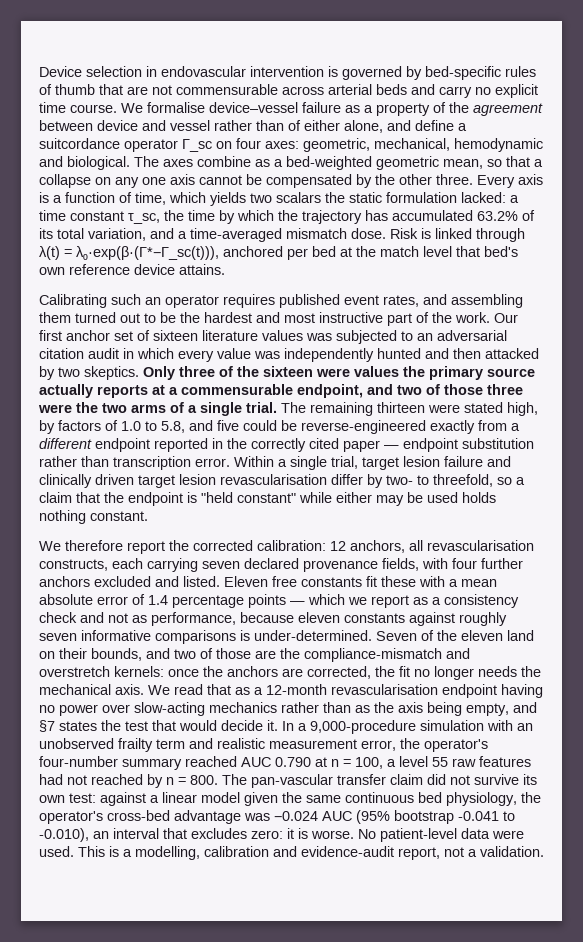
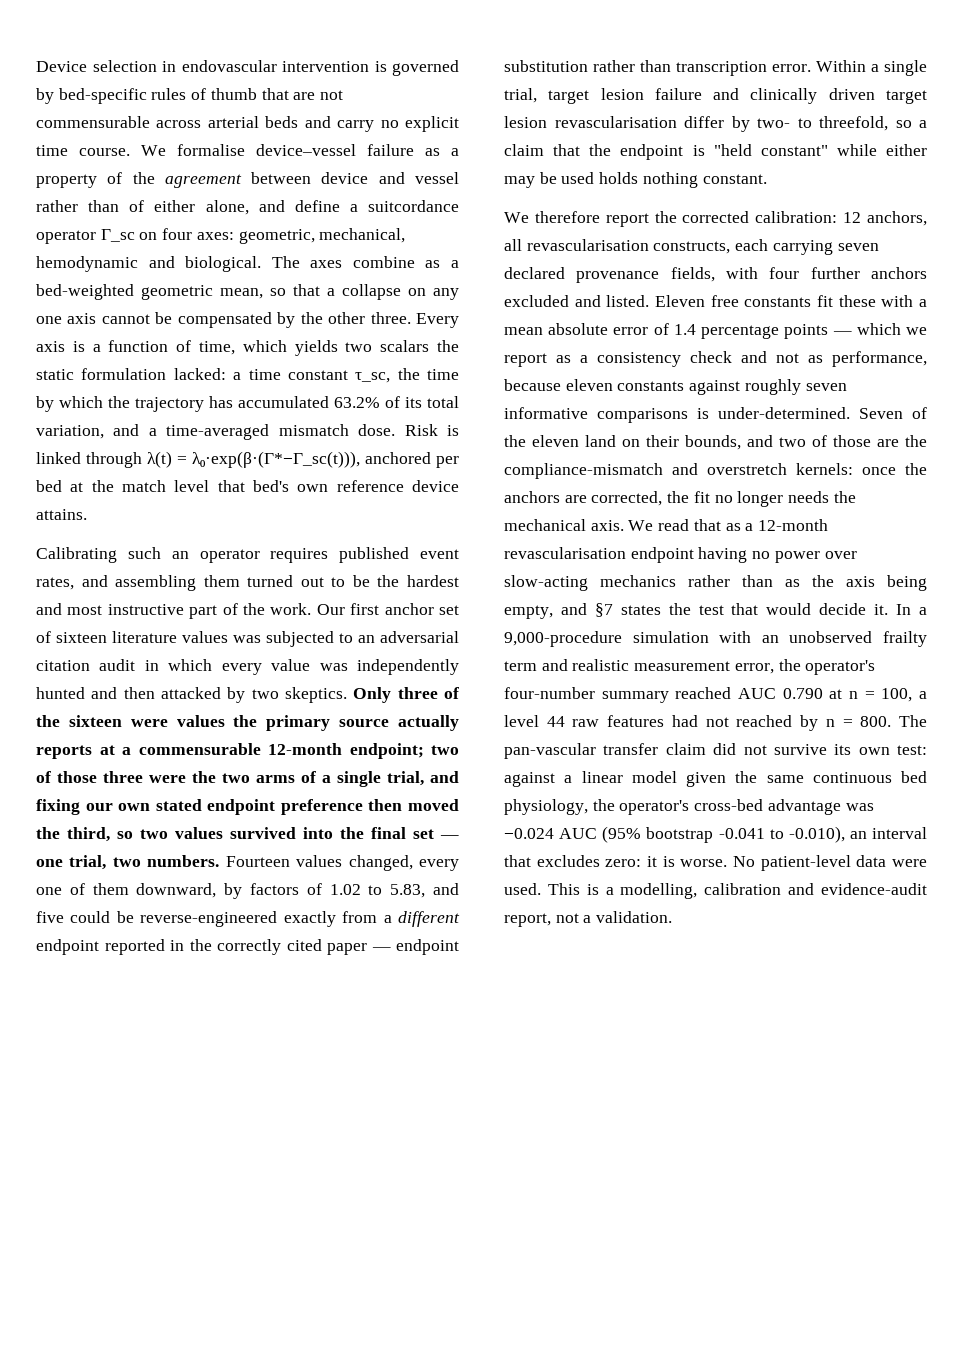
- Only three of the sixteen were values the primary source actually reports at a commensurable endpoint, and two of those three were the two arms of a single trial. The remaining thirteen were stated high, by factors of 1.0 to 5.8, and five could be reverse-engineered exactly from a different endpoint reported in the correctly cited paper — endpoint substitution rather than transcription error.
+ Only three of the sixteen were values the primary source actually reports at a commensurable 12-month endpoint; two of those three were the two arms of a single trial, and fixing our own stated endpoint preference then moved the third, so two values survived into the final set — one trial, two numbers. Fourteen values changed, every one of them downward, by factors of 1.02 to 5.83, and five could be reverse-engineered exactly from a different endpoint reported in the correctly cited paper — endpoint substitution rather than transcription error.
- In a 9,000-procedure simulation with an unobserved frailty term and realistic measurement error, the operator's four-number summary reached AUC 0.790 at n = 100, a level 55 raw features had not reached by n = 800. The pan-vascular transfer claim did not survive its own test:
+ In a 9,000-procedure simulation with an unobserved frailty term and realistic measurement error, the operator's four-number summary reached AUC 0.790 at n = 100, a level 44 raw features had not reached by n = 800. The pan-vascular transfer claim did not survive its own test:

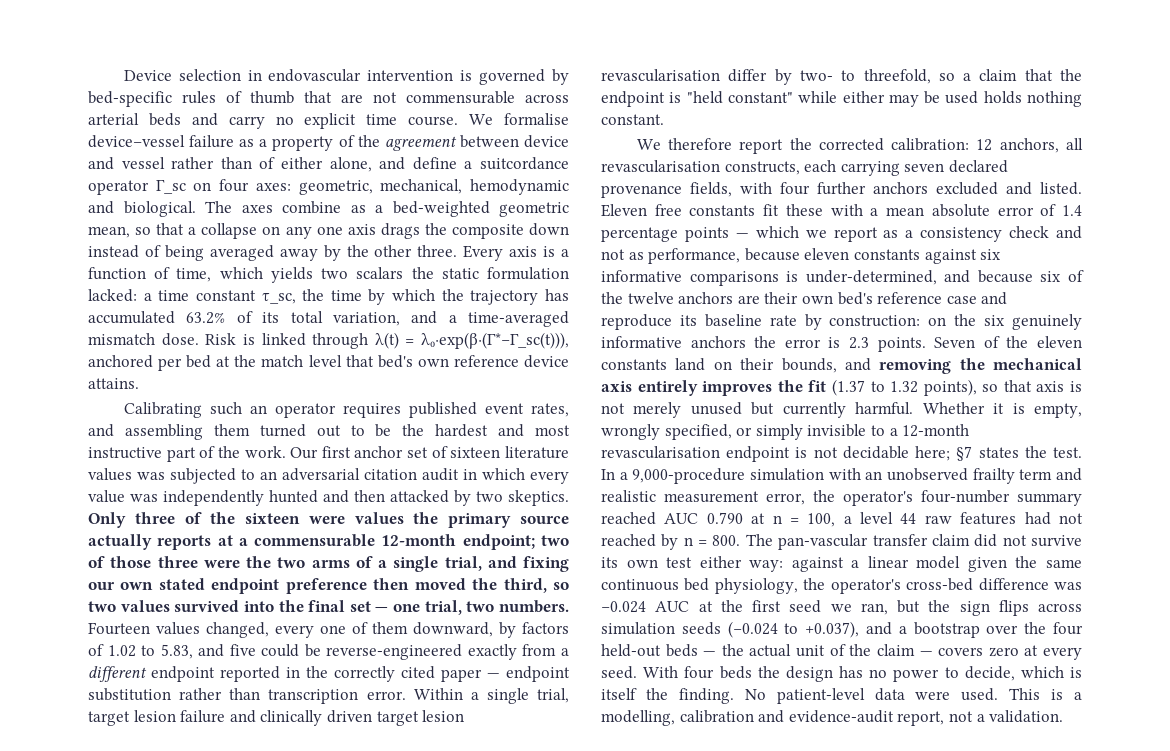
- The axes combine as a bed-weighted geometric mean, so that a collapse on any one axis cannot be compensated by the other three.
+ The axes combine as a bed-weighted geometric mean, so that a collapse on any one axis drags the composite down instead of being averaged away by the other three.
- Eleven free constants fit these with a mean absolute error of 1.4 percentage points — which we report as a consistency check and not as performance, because eleven constants against roughly seven informative comparisons is under-determined.
+ Eleven free constants fit these with a mean absolute error of 1.4 percentage points — which we report as a consistency check and not as performance, because eleven constants against six informative comparisons is under-determined, and because six of the twelve anchors are their own bed's reference case and reproduce its baseline rate by construction: on the six genuinely informative anchors the error is 2.3 points.
- Seven of the eleven land on their bounds, and two of those are the compliance-mismatch and overstretch kernels: once the anchors are corrected, the fit no longer needs the mechanical axis. We read that as a 12-month revascularisation endpoint having no power over slow-acting mechanics rather than as the axis being empty, and §7 states the test that would decide it.
+ Seven of the eleven constants land on their bounds, and removing the mechanical axis entirely improves the fit (1.37 to 1.32 points), so that axis is not merely unused but currently harmful. Whether it is empty, wrongly specified, or simply invisible to a 12-month revascularisation endpoint is not decidable here; §7 states the test.
- In a 9,000-procedure simulation with an unobserved frailty term and realistic measurement error, the operator's four-number summary reached AUC 0.790 at n = 100, a level 44 raw features had not reached by n = 800. The pan-vascular transfer claim did not survive its own test:
+ In a 9,000-procedure simulation with an unobserved frailty term and realistic measurement error, the operator's four-number summary reached AUC 0.790 at n = 100, a level 44 raw features had not reached by n = 800. The pan-vascular transfer claim did not survive its own test either way:
- against a linear model given the same continuous bed physiology, the operator's cross-bed advantage was −0.024 AUC (95% bootstrap -0.041 to -0.010), an interval that excludes zero: it is worse.
+ against a linear model given the same continuous bed physiology, the operator's cross-bed difference was −0.024 AUC at the first seed we ran, but the sign flips across simulation seeds (−0.024 to +0.037), and a bootstrap over the four held-out beds — the actual unit of the claim — covers zero at every seed. With four beds the design has no power to decide, which is itself the finding.

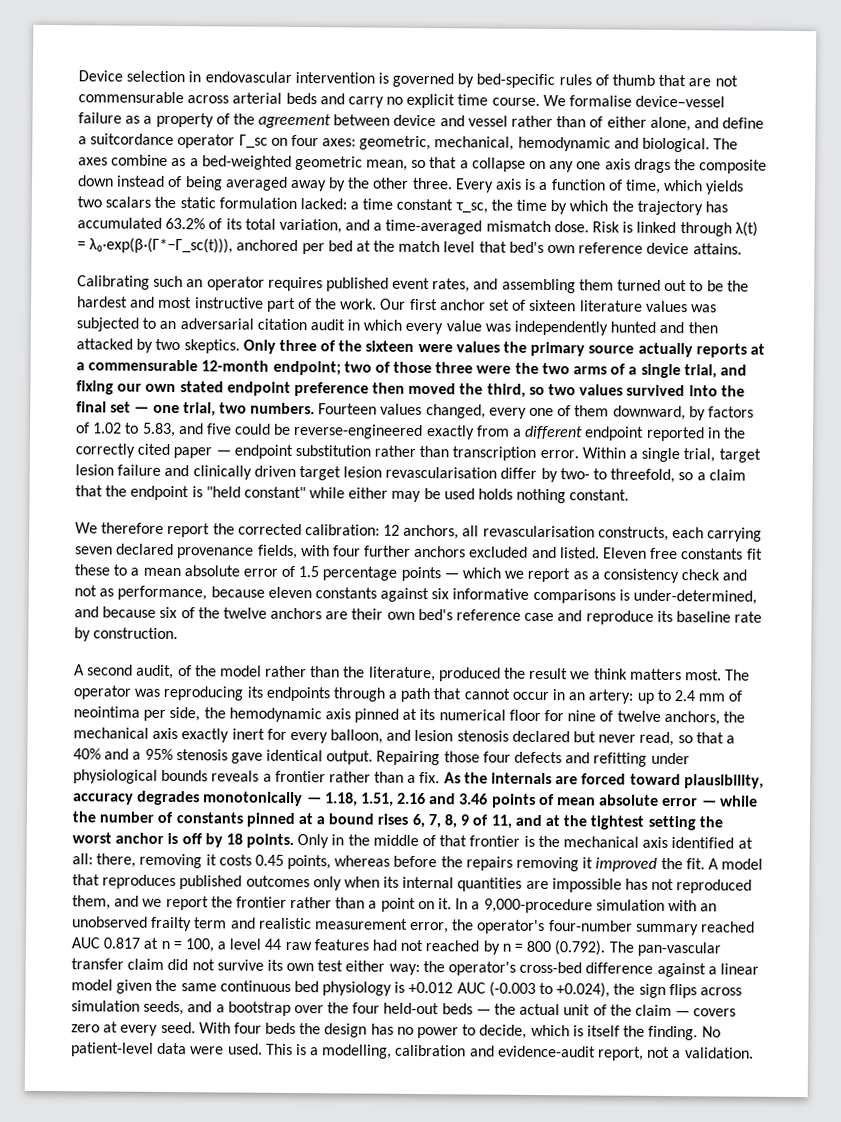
- Eleven free constants fit these with a mean absolute error of 1.4 percentage points — which we report as a consistency check and not as performance, because eleven constants against six informative comparisons is under-determined, and because six of the twelve anchors are their own bed's reference case and reproduce its baseline rate by construction: on the six genuinely informative anchors the error is 2.3 points. Seven of the eleven constants land on their bounds, and removing the mechanical axis entirely improves the fit (1.37 to 1.32 points), so that axis is not merely unused but currently harmful. Whether it is empty, wrongly specified, or simply invisible to a 12-month revascularisation endpoint is not decidable here; §7 states the test.
+ Eleven free constants fit these to a mean absolute error of 1.5 percentage points — which we report as a consistency check and not as performance, because eleven constants against six informative comparisons is under-determined, and because six of the twelve anchors are their own bed's reference case and reproduce its baseline rate by construction.
+ A second audit, of the model rather than the literature, produced the result we think matters most. The operator was reproducing its endpoints through a path that cannot occur in an artery: up to 2.4 mm of neointima per side, the hemodynamic axis pinned at its numerical floor for nine of twelve anchors, the mechanical axis exactly inert for every balloon, and lesion stenosis declared but never read, so that a 40% and a 95% stenosis gave identical output. Repairing those four defects and refitting under physiological bounds reveals a frontier rather than a fix. As the internals are forced toward plausibility, accuracy degrades monotonically — 1.18, 1.51, 2.16 and 3.46 points of mean absolute error — while the number of constants pinned at a bound rises 6, 7, 8, 9 of 11, and at the tightest setting the worst anchor is off by 18 points. Only in the middle of that frontier is the mechanical axis identified at all: there, removing it costs 0.45 points, whereas before the repairs removing it improved the fit. A model that reproduces published outcomes only when its internal quantities are impossible has not reproduced them, and we report the frontier rather than a point on it.
- In a 9,000-procedure simulation with an unobserved frailty term and realistic measurement error, the operator's four-number summary reached AUC 0.790 at n = 100, a level 44 raw features had not reached by n = 800. The pan-vascular transfer claim did not survive its own test either way:
+ In a 9,000-procedure simulation with an unobserved frailty term and realistic measurement error, the operator's four-number summary reached AUC 0.817 at n = 100, a level 44 raw features had not reached by n = 800 (0.792). The pan-vascular transfer claim did not survive its own test either way:
- against a linear model given the same continuous bed physiology, the operator's cross-bed difference was −0.024 AUC at the first seed we ran, but the sign flips across simulation seeds (−0.024 to +0.037), and a bootstrap over the four held-out beds — the actual unit of the claim — covers zero at every seed.
+ the operator's cross-bed difference against a linear model given the same continuous bed physiology is +0.012 AUC (-0.003 to +0.024), the sign flips across simulation seeds, and a bootstrap over the four held-out beds — the actual unit of the claim — covers zero at every seed.

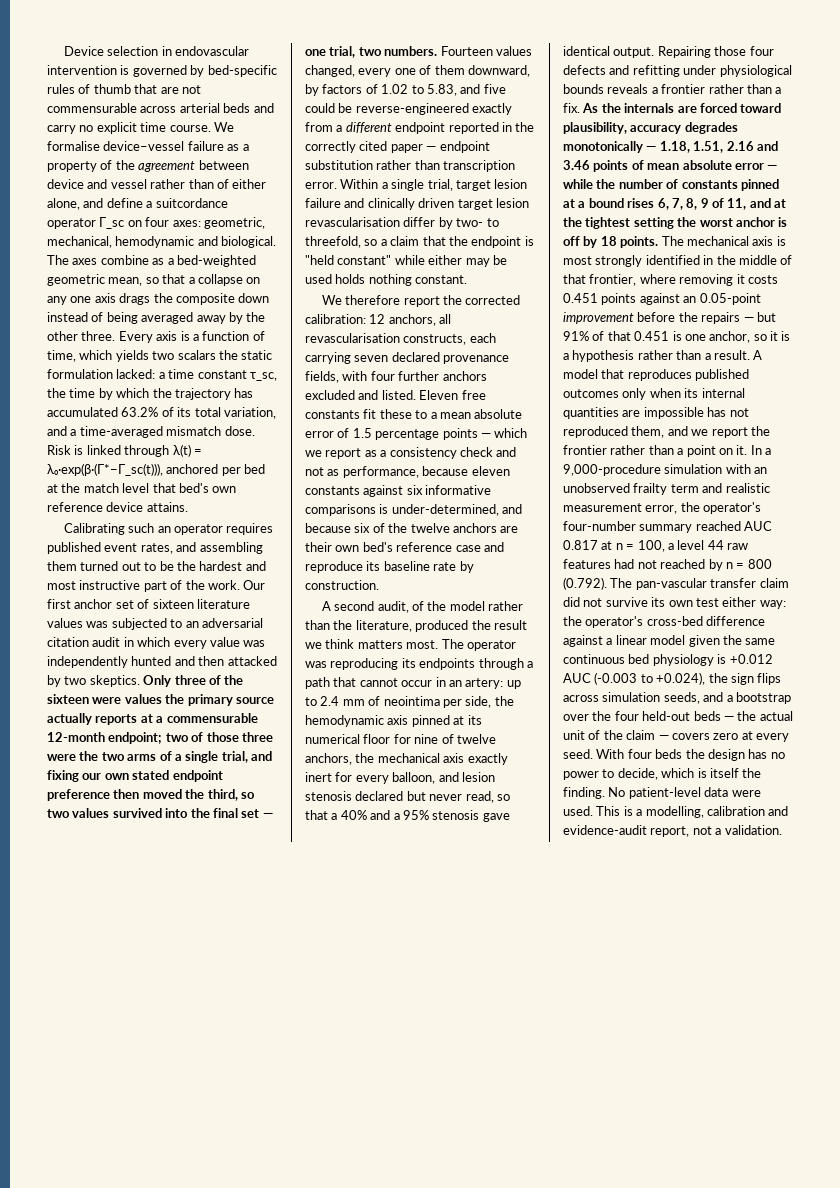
- Only in the middle of that frontier is the mechanical axis identified at all: there, removing it costs 0.45 points, whereas before the repairs removing it improved the fit.
+ The mechanical axis is most strongly identified in the middle of that frontier, where removing it costs 0.451 points against an 0.05-point improvement before the repairs — but 91% of that 0.451 is one anchor, so it is a hypothesis rather than a result.

